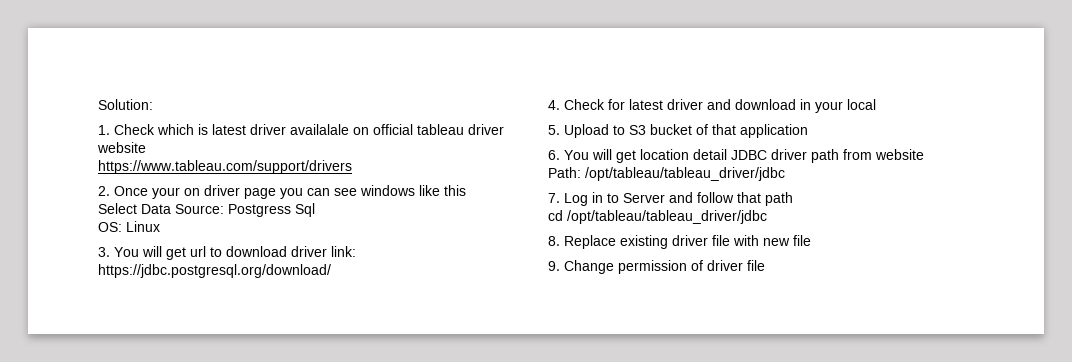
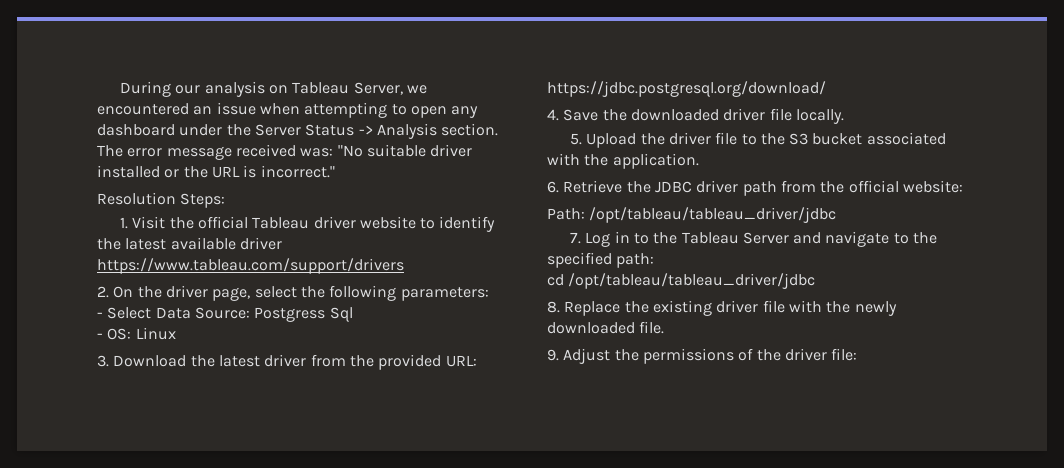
- Solution:
- 1. Check which is latest driver availalale on official tableau driver website
- https://www.tableau.com/support/drivers
- 2. Once your on driver page you can see windows like this
- Select Data Source: Postgress Sql
+ During our analysis on Tableau Server, we encountered an issue when attempting to open any dashboard under the Server Status -> Analysis section. The error message received was: "No suitable driver installed or the URL is incorrect."
+ Resolution Steps:
+ 1. Visit the official Tableau driver website to identify the latest available driver https://www.tableau.com/support/drivers
+ 2. On the driver page, select the following parameters:
+ - Select Data Source: Postgress Sql
- OS: Linux
+ - OS: Linux
- 3. You will get url to download driver link: https://jdbc.postgresql.org/download/
- 4. Check for latest driver and download in your local
- 5. Upload to S3 bucket of that application
- 6. You will get location detail JDBC driver path from website
+ 3. Download the latest driver from the provided URL: https://jdbc.postgresql.org/download/
+ 4. Save the downloaded driver file locally.
+ 5. Upload the driver file to the S3 bucket associated with the application.
+ 6. Retrieve the JDBC driver path from the official website:
- 7. Log in to Server and follow that path
+ 7. Log in to the Tableau Server and navigate to the specified path:
- 8. Replace existing driver file with new file
- 9. Change permission of driver file
+ 8. Replace the existing driver file with the newly downloaded file.
+ 9. Adjust the permissions of the driver file:

